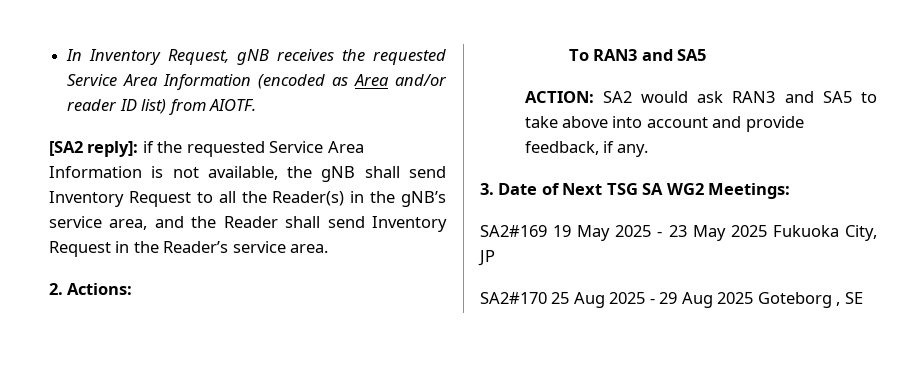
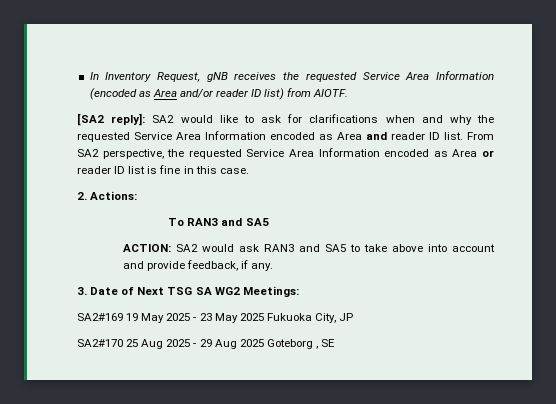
- [SA2 reply]: if the requested Service Area Information is not available, the gNB shall send Inventory Request to all the Reader(s) in the gNB’s service area, and the Reader shall send Inventory Request in the Reader’s service area.
+ [SA2 reply]: SA2 would like to ask for clarifications when and why the requested Service Area Information encoded as Area and reader ID list. From SA2 perspective, the requested Service Area Information encoded as Area or reader ID list is fine in this case.

